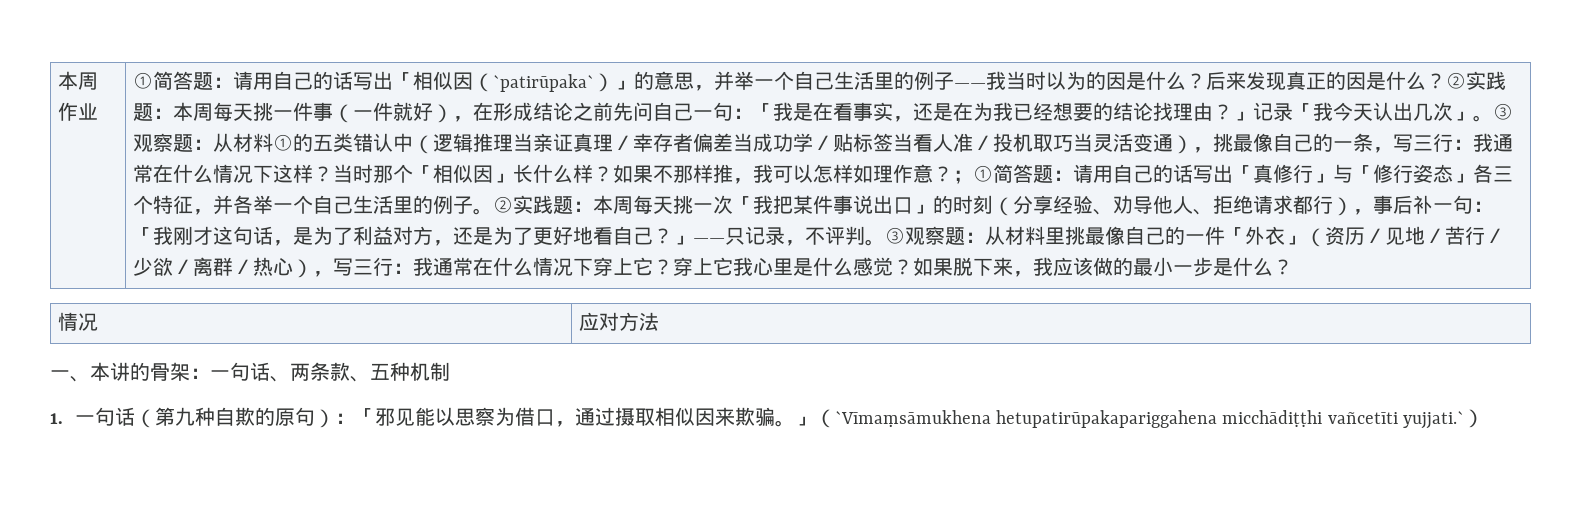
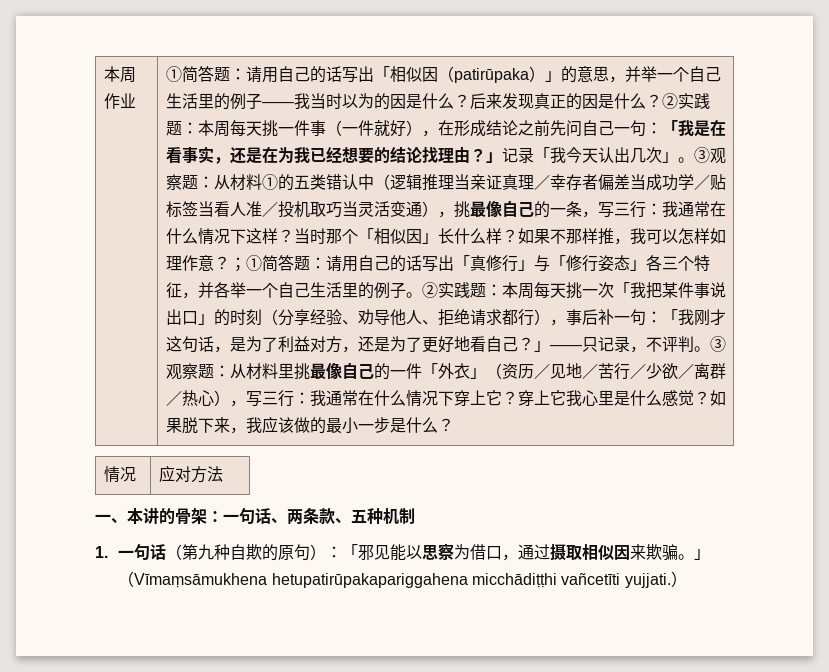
- ①简答题：请用自己的话写出「相似因（`patirūpaka`）」的意思，并举一个自己生活里的例子——我当时以为的因是什么？
+ ①简答题：请用自己的话写出「相似因（patirūpaka）」的意思，并举一个自己生活里的例子——我当时以为的因是什么？
- 1.一句话（第九种自欺的原句）：「邪见能以思察为借口，通过摄取相似因来欺骗。」（`Vīmaṃsāmukhena hetupatirūpakapariggahena micchādiṭṭhi vañcetīti yujjati.`）
+ 1.一句话（第九种自欺的原句）：「邪见能以思察为借口，通过摄取相似因来欺骗。」（Vīmaṃsāmukhena hetupatirūpakapariggahena micchādiṭṭhi vañcetīti yujjati.）

